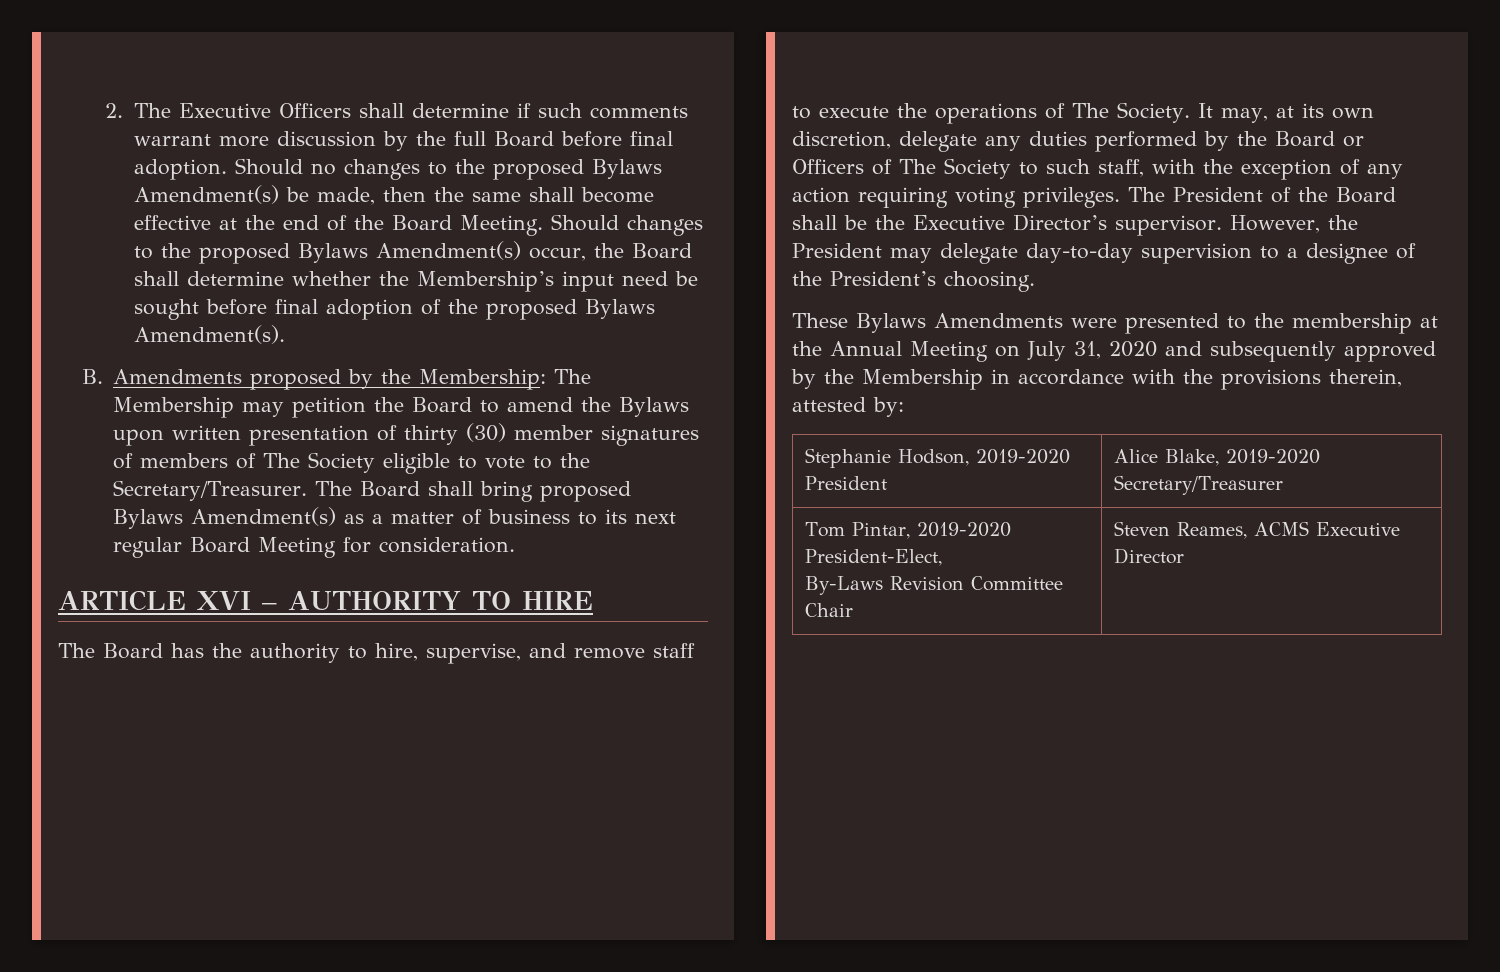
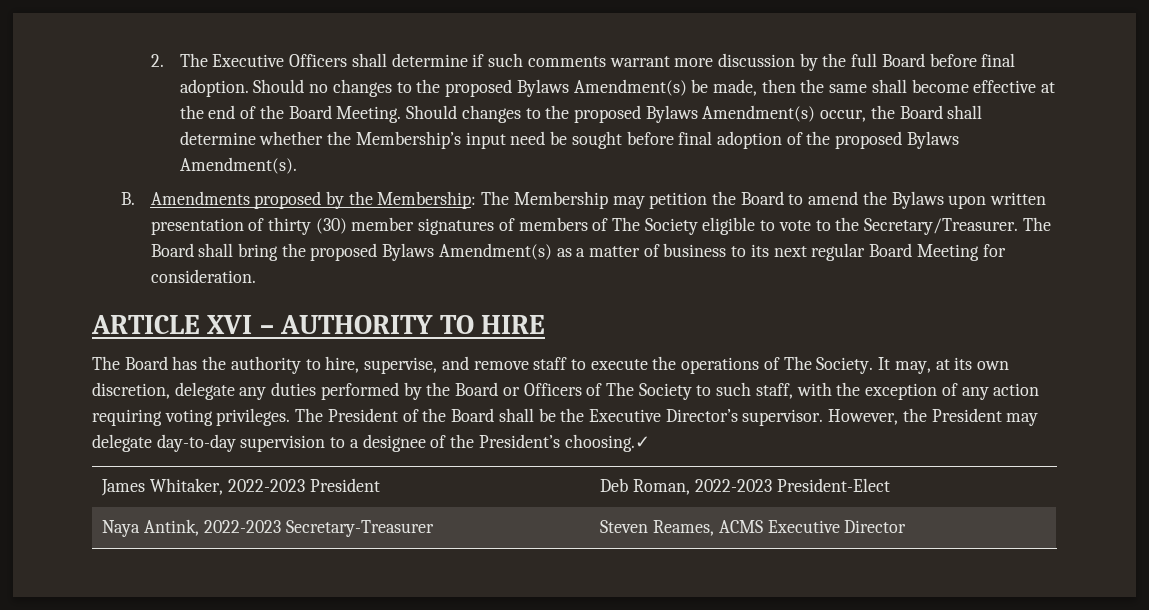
- The Board shall bring proposed Bylaws Amendment(s) as a matter of business to its next regular Board Meeting for consideration.
+ The Board shall bring the proposed Bylaws Amendment(s) as a matter of business to its next regular Board Meeting for consideration.
- However, the President may delegate day-to-day supervision to a designee of the President’s choosing.
- These Bylaws Amendments were presented to the membership at the Annual Meeting on July 31, 2020 and subsequently approved by the Membership in accordance with the provisions therein, attested by:
- Stephanie Hodson, 2019-2020 President | Alice Blake, 2019-2020 Secretary/Treasurer
- Tom Pintar, 2019-2020 President-Elect,
- By-Laws Revision Committee Chair | Steven Reames, ACMS Executive Director
+ However, the President may delegate day-to-day supervision to a designee of the President’s choosing.✓
+ James Whitaker, 2022-2023 President | Deb Roman, 2022-2023 President-Elect
+ Naya Antink, 2022-2023 Secretary-Treasurer | Steven Reames, ACMS Executive Director

